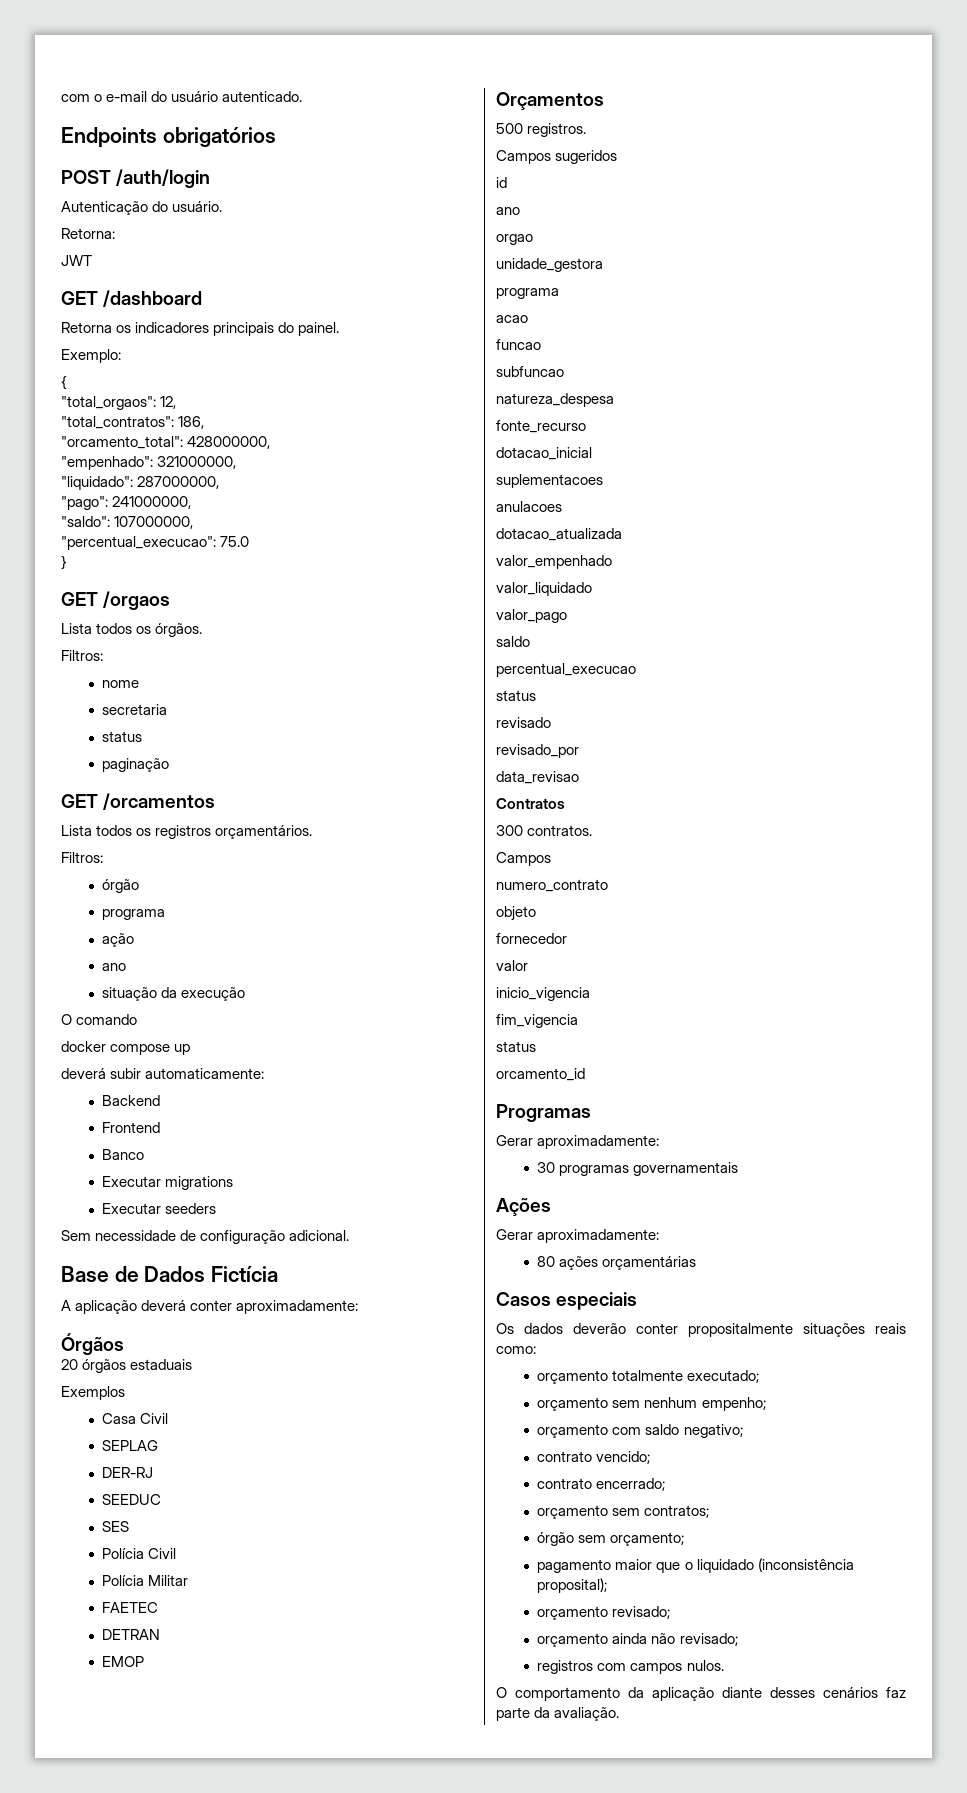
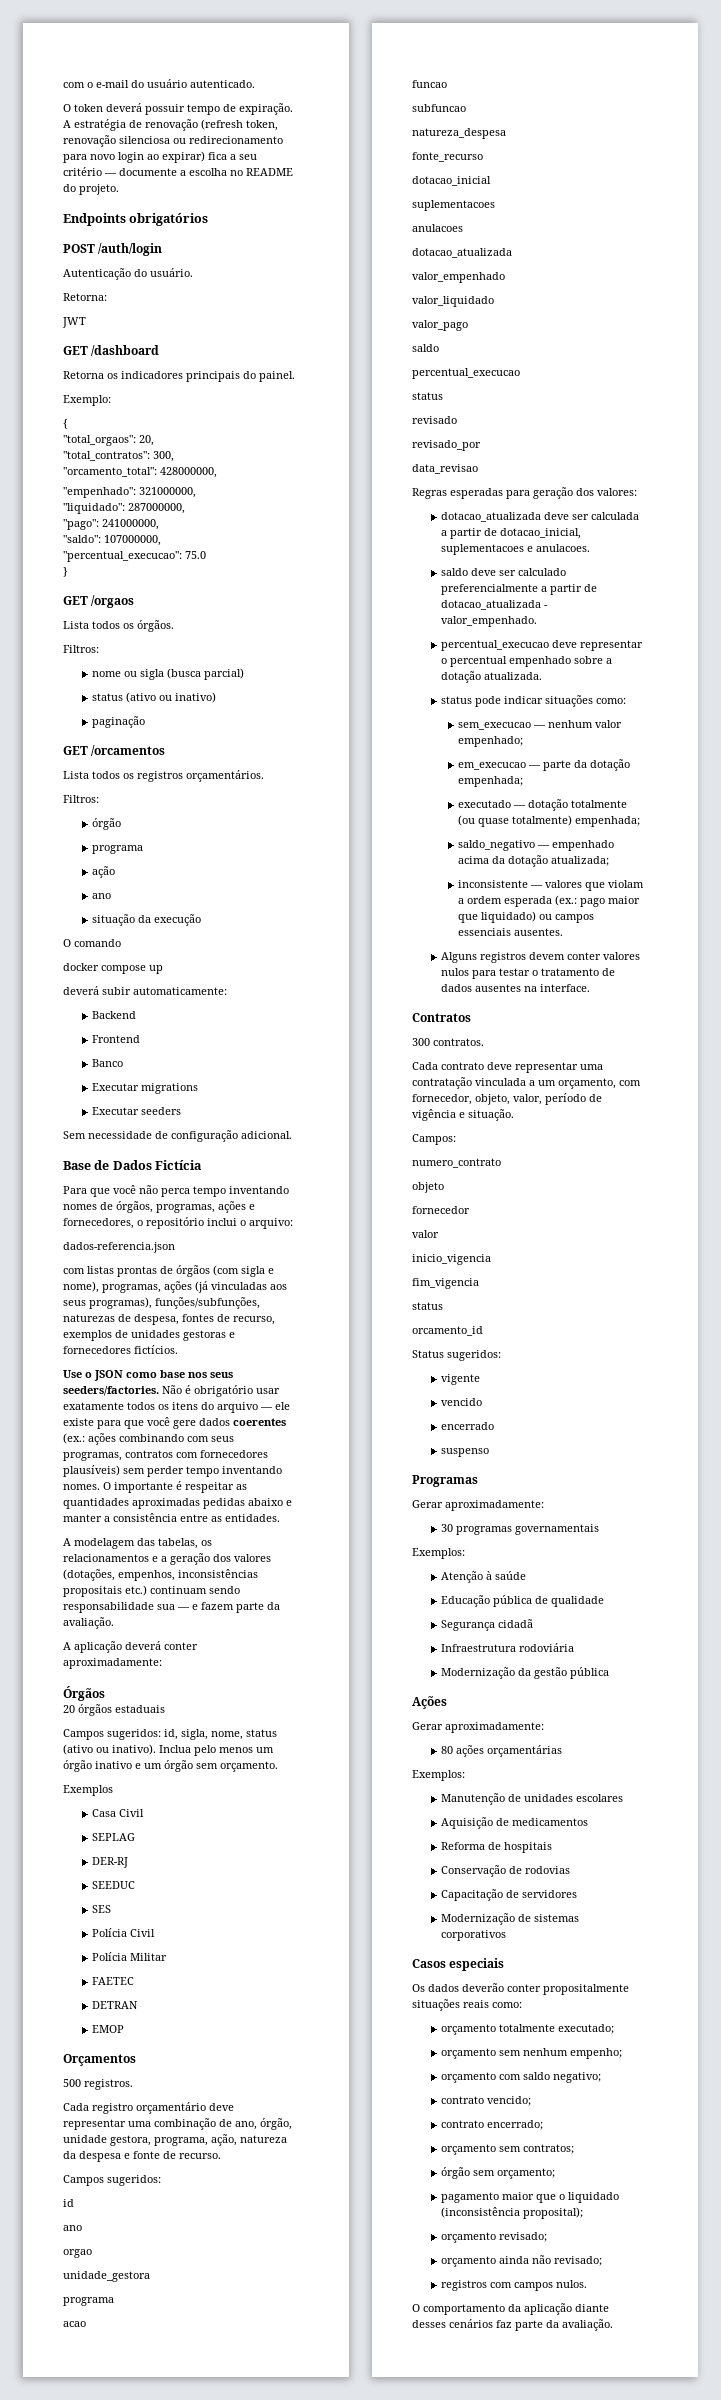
+ O token deverá possuir tempo de expiração. A estratégia de renovação (refresh token, renovação silenciosa ou redirecionamento para novo login ao expirar) fica a seu critério — documente a escolha no README do projeto.
- "total_orgaos": 12,
+ "total_orgaos": 20,
- "total_contratos": 186,
+ "total_contratos": 300,
- nome
- secretaria
- status
+ nome ou sigla (busca parcial)
+ status (ativo ou inativo)
+ Para que você não perca tempo inventando nomes de órgãos, programas, ações e fornecedores, o repositório inclui o arquivo:
+ dados-referencia.json
+ com listas prontas de órgãos (com sigla e nome), programas, ações (já vinculadas aos seus programas), funções/subfunções, naturezas de despesa, fontes de recurso, exemplos de unidades gestoras e fornecedores fictícios.
+ Use o JSON como base nos seus seeders/factories. Não é obrigatório usar exatamente todos os itens do arquivo — ele existe para que você gere dados coerentes (ex.: ações combinando com seus programas, contratos com fornecedores plausíveis) sem perder tempo inventando nomes. O importante é respeitar as quantidades aproximadas pedidas abaixo e manter a consistência entre as entidades.
+ A modelagem das tabelas, os relacionamentos e a geração dos valores (dotações, empenhos, inconsistências propositais etc.) continuam sendo responsabilidade sua — e fazem parte da avaliação.
+ Campos sugeridos: id, sigla, nome, status (ativo ou inativo). Inclua pelo menos um órgão inativo e um órgão sem orçamento.
- Campos sugeridos
+ Cada registro orçamentário deve representar uma combinação de ano, órgão, unidade gestora, programa, ação, natureza da despesa e fonte de recurso.
+ Campos sugeridos:
+ Regras esperadas para geração dos valores:
+ dotacao_atualizada deve ser calculada a partir de dotacao_inicial, suplementacoes e anulacoes.
+ saldo deve ser calculado preferencialmente a partir de dotacao_atualizada - valor_empenhado.
+ percentual_execucao deve representar o percentual empenhado sobre a dotação atualizada.
+ status pode indicar situações como:
+ sem_execucao — nenhum valor empenhado;
+ em_execucao — parte da dotação empenhada;
+ executado — dotação totalmente (ou quase totalmente) empenhada;
+ saldo_negativo — empenhado acima da dotação atualizada;
+ inconsistente — valores que violam a ordem esperada (ex.: pago maior que liquidado) ou campos essenciais ausentes.
+ Alguns registros devem conter valores nulos para testar o tratamento de dados ausentes na interface.
  Contratos
  300 contratos.
- Campos
+ Cada contrato deve representar uma contratação vinculada a um orçamento, com fornecedor, objeto, valor, período de vigência e situação.
+ Campos:
+ Status sugeridos:
+ vigente
+ vencido
+ encerrado
+ suspenso
  30 programas governamentais
+ Exemplos:
+ Atenção à saúde
+ Educação pública de qualidade
+ Segurança cidadã
+ Infraestrutura rodoviária
+ Modernização da gestão pública
  80 ações orçamentárias
+ Exemplos:
+ Manutenção de unidades escolares
+ Aquisição de medicamentos
+ Reforma de hospitais
+ Conservação de rodovias
+ Capacitação de servidores
+ Modernização de sistemas corporativos

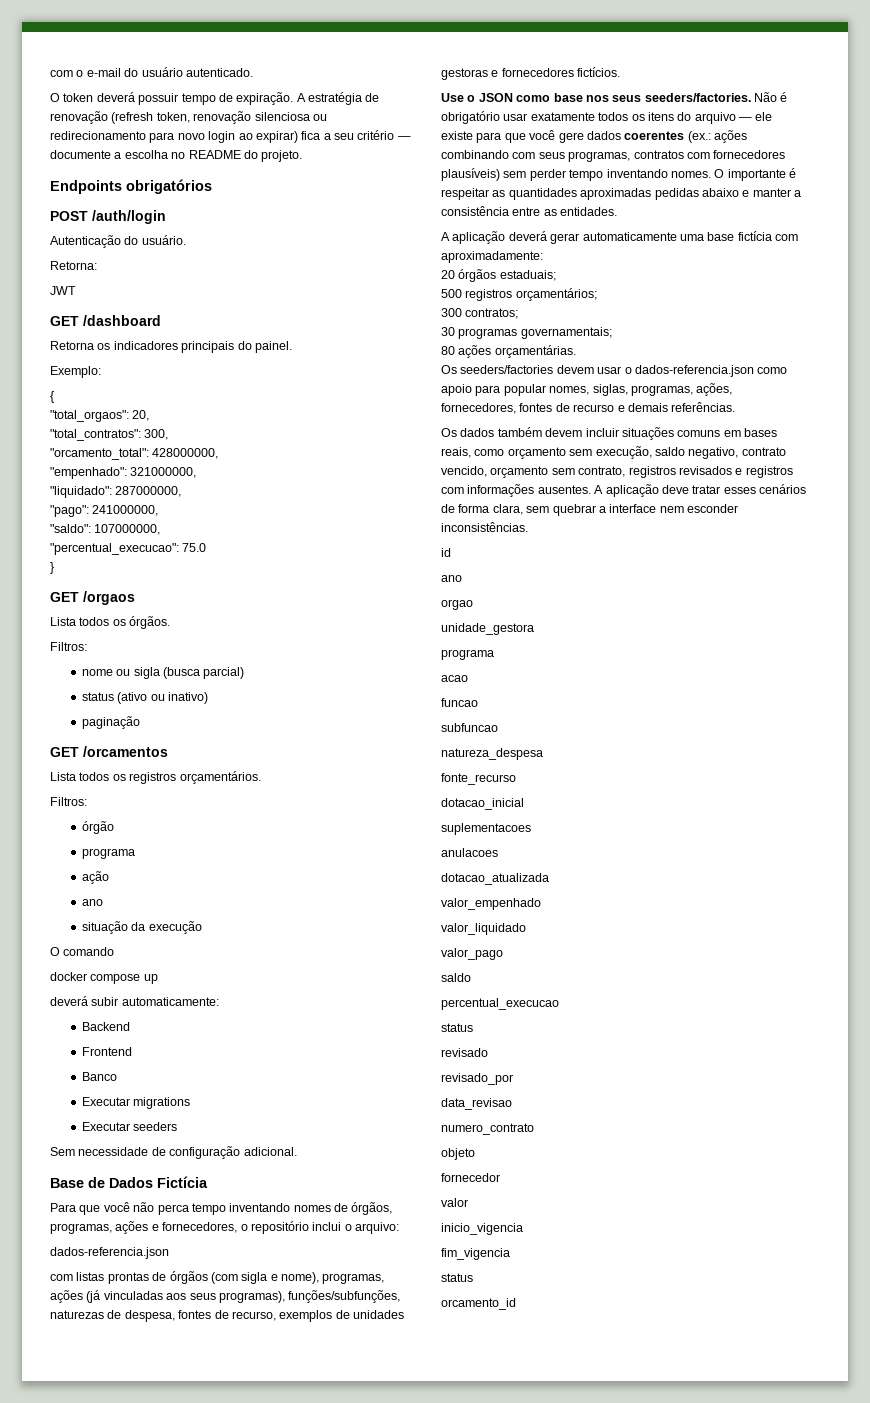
- A modelagem das tabelas, os relacionamentos e a geração dos valores (dotações, empenhos, inconsistências propositais etc.) continuam sendo responsabilidade sua — e fazem parte da avaliação.
- A aplicação deverá conter aproximadamente:
- Órgãos
+ A aplicação deverá gerar automaticamente uma base fictícia com aproximadamente:
- 20 órgãos estaduais
- Campos sugeridos: id, sigla, nome, status (ativo ou inativo). Inclua pelo menos um órgão inativo e um órgão sem orçamento.
- Exemplos
- Casa Civil
- SEPLAG
- DER-RJ
- SEEDUC
- SES
- Polícia Civil
- Polícia Militar
- FAETEC
- DETRAN
- EMOP
- Orçamentos
- 500 registros.
- Cada registro orçamentário deve representar uma combinação de ano, órgão, unidade gestora, programa, ação, natureza da despesa e fonte de recurso.
- Campos sugeridos:
+ 20 órgãos estaduais;
+ 500 registros orçamentários;
+ 300 contratos;
+ 30 programas governamentais;
+ 80 ações orçamentárias.
+ Os seeders/factories devem usar o dados-referencia.json como apoio para popular nomes, siglas, programas, ações, fornecedores, fontes de recurso e demais referências.
+ Os dados também devem incluir situações comuns em bases reais, como orçamento sem execução, saldo negativo, contrato vencido, orçamento sem contrato, registros revisados e registros com informações ausentes. A aplicação deve tratar esses cenários de forma clara, sem quebrar a interface nem esconder inconsistências.
- Regras esperadas para geração dos valores:
- dotacao_atualizada deve ser calculada a partir de dotacao_inicial, suplementacoes e anulacoes.
- saldo deve ser calculado preferencialmente a partir de dotacao_atualizada - valor_empenhado.
- percentual_execucao deve representar o percentual empenhado sobre a dotação atualizada.
- status pode indicar situações como:
- sem_execucao — nenhum valor empenhado;
- em_execucao — parte da dotação empenhada;
- executado — dotação totalmente (ou quase totalmente) empenhada;
- saldo_negativo — empenhado acima da dotação atualizada;
- inconsistente — valores que violam a ordem esperada (ex.: pago maior que liquidado) ou campos essenciais ausentes.
- Alguns registros devem conter valores nulos para testar o tratamento de dados ausentes na interface.
- Contratos
- 300 contratos.
- Cada contrato deve representar uma contratação vinculada a um orçamento, com fornecedor, objeto, valor, período de vigência e situação.
- Campos:
- Status sugeridos:
- vigente
- vencido
- encerrado
- suspenso
- Programas
- Gerar aproximadamente:
- 30 programas governamentais
- Exemplos:
- Atenção à saúde
- Educação pública de qualidade
- Segurança cidadã
- Infraestrutura rodoviária
- Modernização da gestão pública
- Ações
- Gerar aproximadamente:
- 80 ações orçamentárias
- Exemplos:
- Manutenção de unidades escolares
- Aquisição de medicamentos
- Reforma de hospitais
- Conservação de rodovias
- Capacitação de servidores
- Modernização de sistemas corporativos
- Casos especiais
- Os dados deverão conter propositalmente situações reais como:
- orçamento totalmente executado;
- orçamento sem nenhum empenho;
- orçamento com saldo negativo;
- contrato vencido;
- contrato encerrado;
- orçamento sem contratos;
- órgão sem orçamento;
- pagamento maior que o liquidado (inconsistência proposital);
- orçamento revisado;
- orçamento ainda não revisado;
- registros com campos nulos.
- O comportamento da aplicação diante desses cenários faz parte da avaliação.

